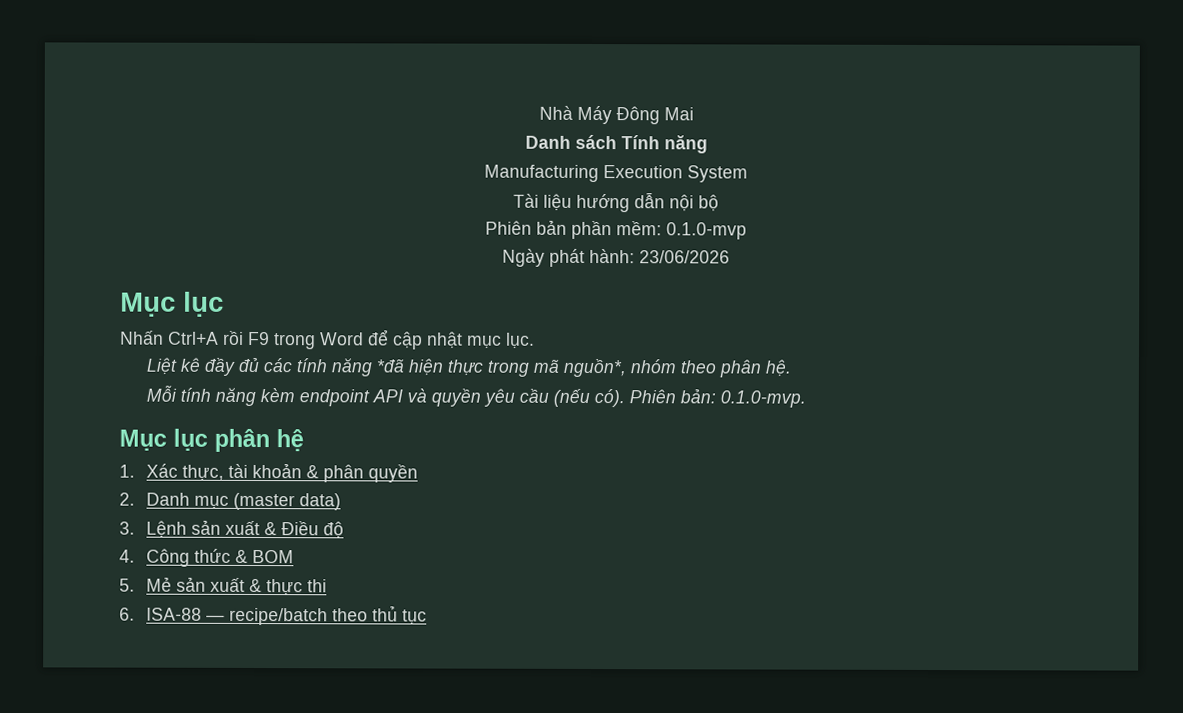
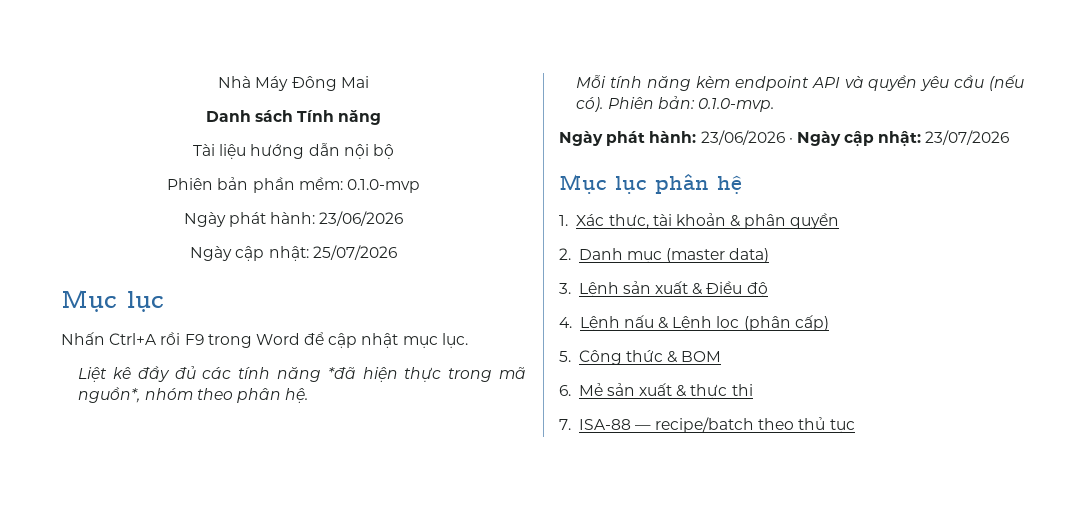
- Manufacturing Execution System
+ Ngày cập nhật: 25/07/2026
+ Ngày phát hành: 23/06/2026 · Ngày cập nhật: 23/07/2026
- 4. Công thức & BOM
+ 4. Lệnh nấu & Lệnh lọc (phân cấp)
+ 5. Công thức & BOM
- 5. Mẻ sản xuất & thực thi
+ 6. Mẻ sản xuất & thực thi
- 6. ISA-88 — recipe/batch theo thủ tục
+ 7. ISA-88 — recipe/batch theo thủ tục

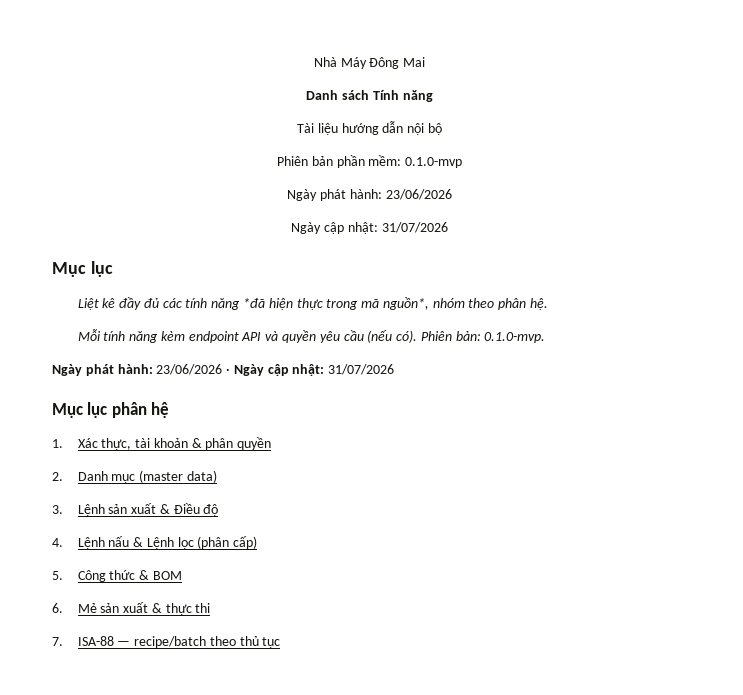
  Phiên bản phần mềm: 0.1.0-mvp
  Ngày phát hành: 23/06/2026
- Ngày cập nhật: 25/07/2026
+ Ngày cập nhật: 31/07/2026
  Mục lục
- Nhấn Ctrl+A rồi F9 trong Word để cập nhật mục lục.
- Ngày phát hành: 23/06/2026 · Ngày cập nhật: 23/07/2026
+ Ngày phát hành: 23/06/2026 · Ngày cập nhật: 31/07/2026

